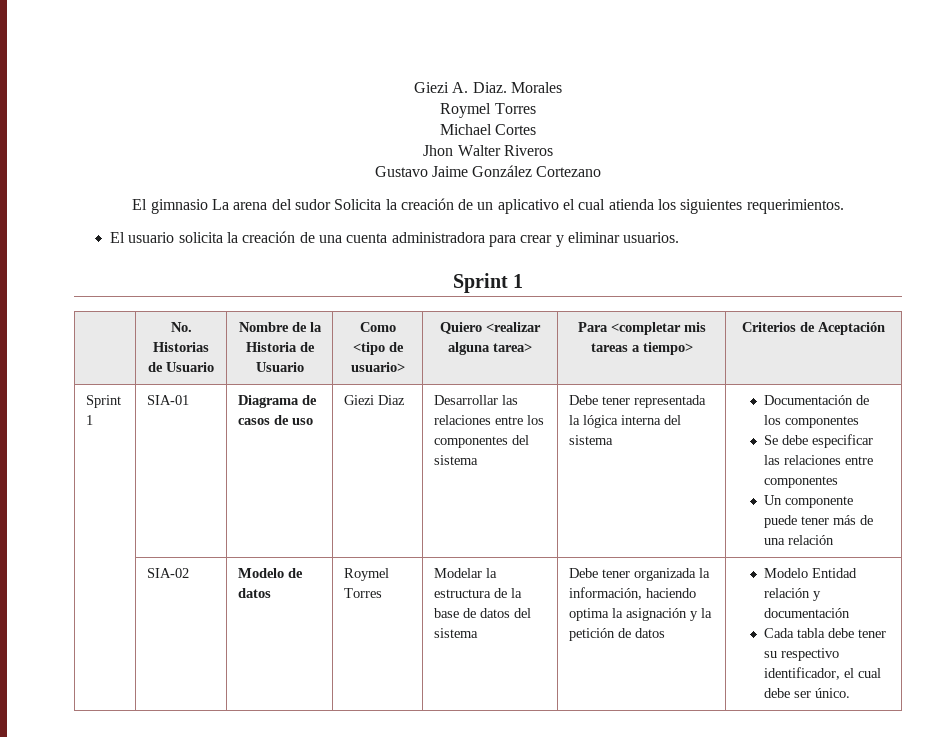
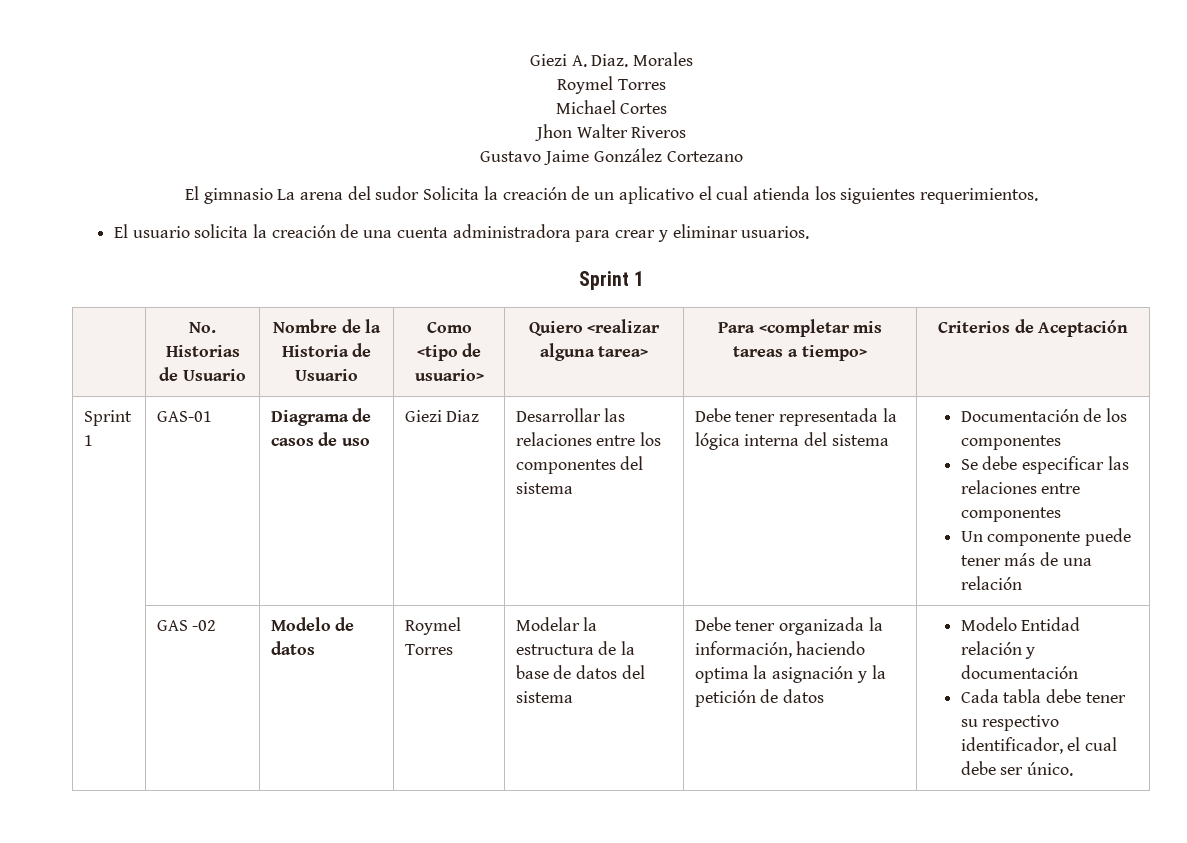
- SIA-01
+ GAS-01
- SIA-02
+ GAS -02

